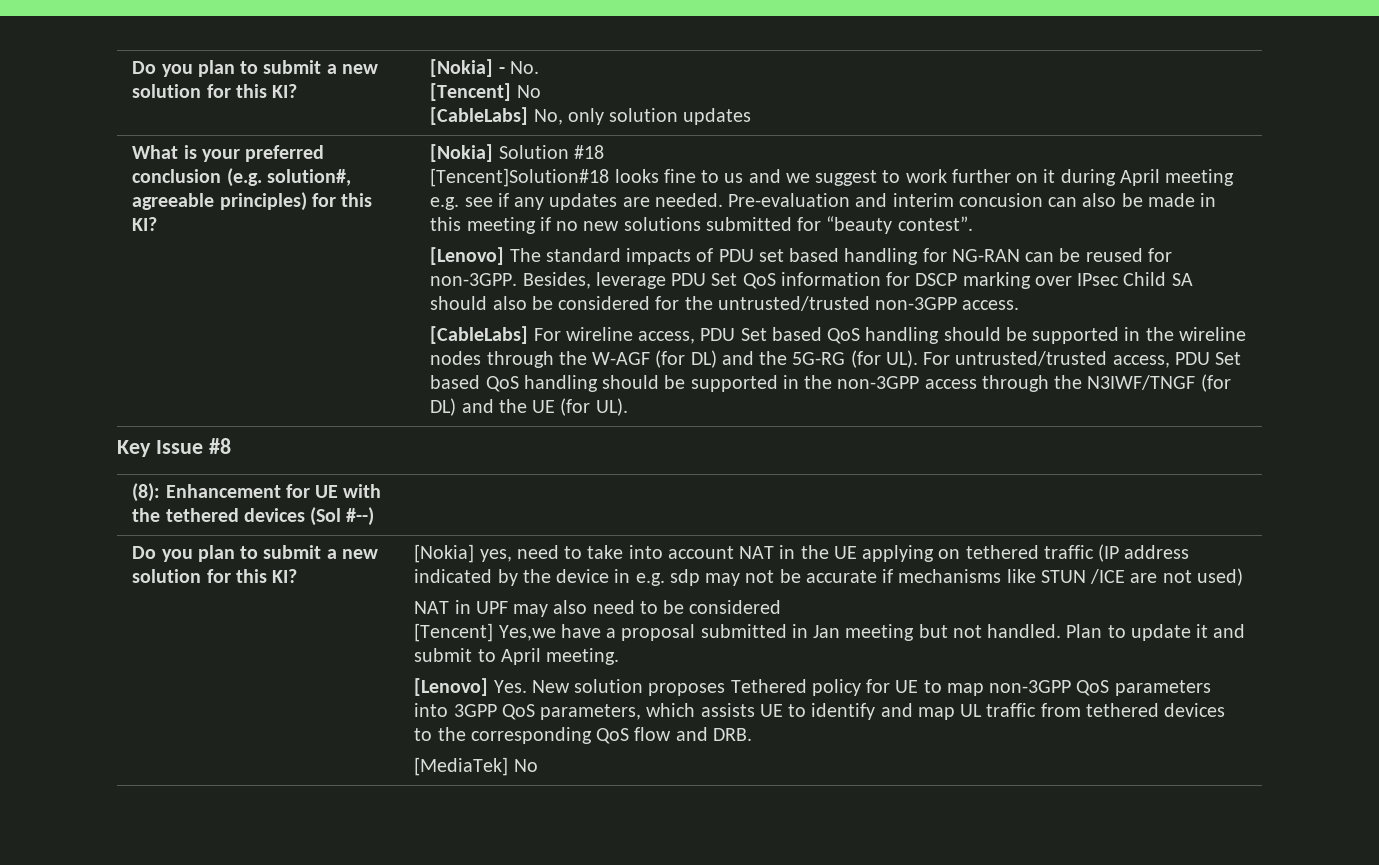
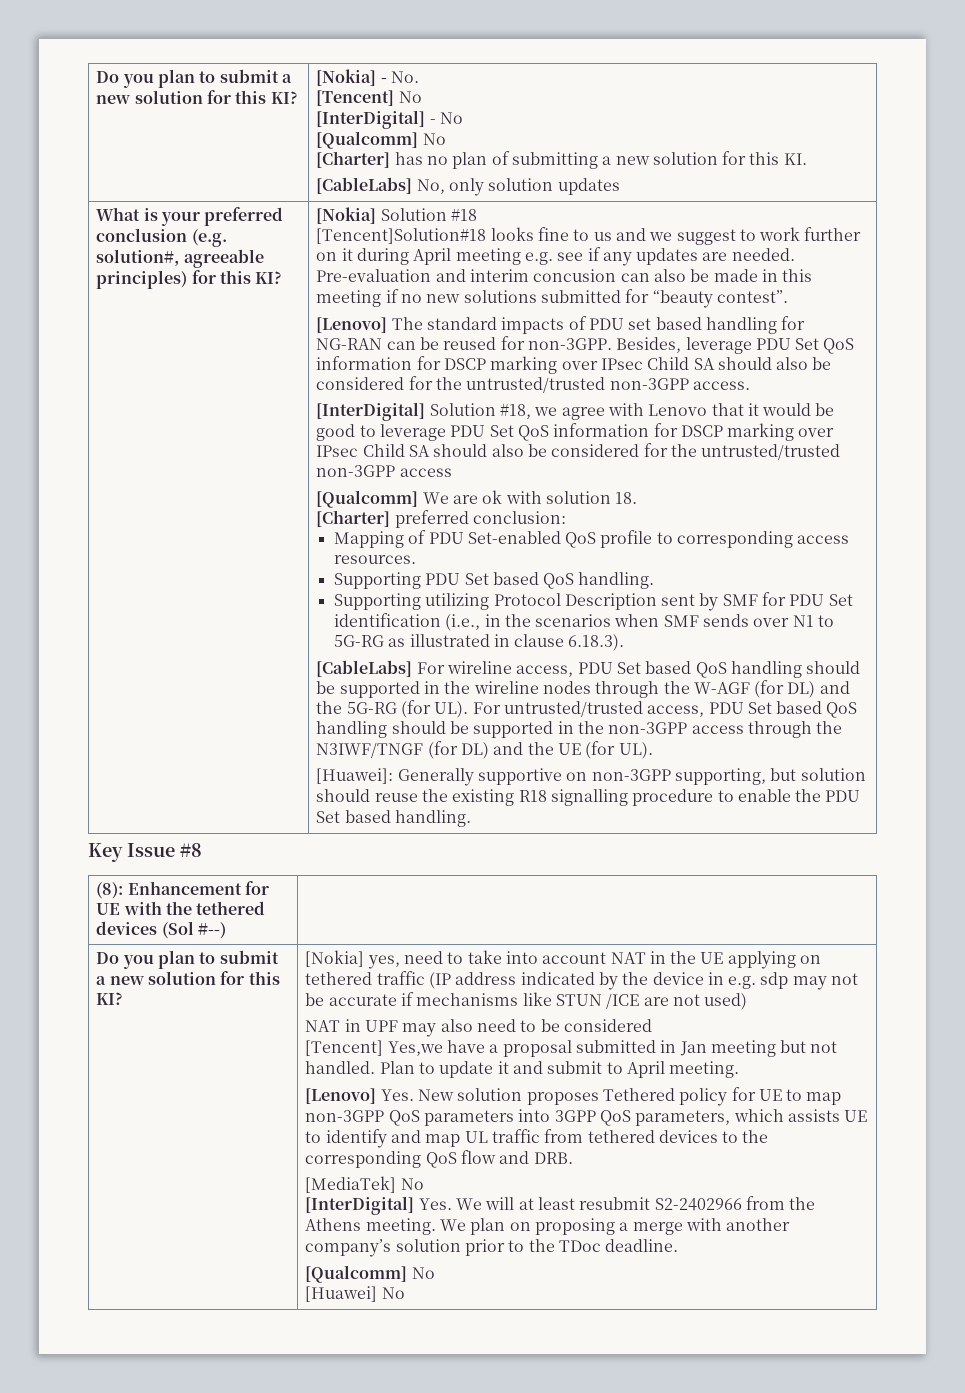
  Do you plan to submit a new solution for this KI? | [Nokia] - No.
  [Tencent] No
+ [InterDigital] - No
+ [Qualcomm] No
+ [Charter] has no plan of submitting a new solution for this KI.
+ [InterDigital] Solution #18, we agree with Lenovo that it would be good to leverage PDU Set QoS information for DSCP marking over IPsec Child SA should also be considered for the untrusted/trusted non-3GPP access
+ [Qualcomm] We are ok with solution 18.
+ [Charter] preferred conclusion:
+ Mapping of PDU Set-enabled QoS profile to corresponding access resources.
+ Supporting PDU Set based QoS handling.
+ Supporting utilizing Protocol Description sent by SMF for PDU Set identification (i.e., in the scenarios when SMF sends over N1 to 5G-RG as illustrated in clause 6.18.3).
+ [Huawei]: Generally supportive on non-3GPP supporting, but solution should reuse the existing R18 signalling procedure to enable the PDU Set based handling.
+ [InterDigital] Yes. We will at least resubmit S2-2402966 from the Athens meeting. We plan on proposing a merge with another company’s solution prior to the TDoc deadline.
+ [Qualcomm] No
+ [Huawei] No

